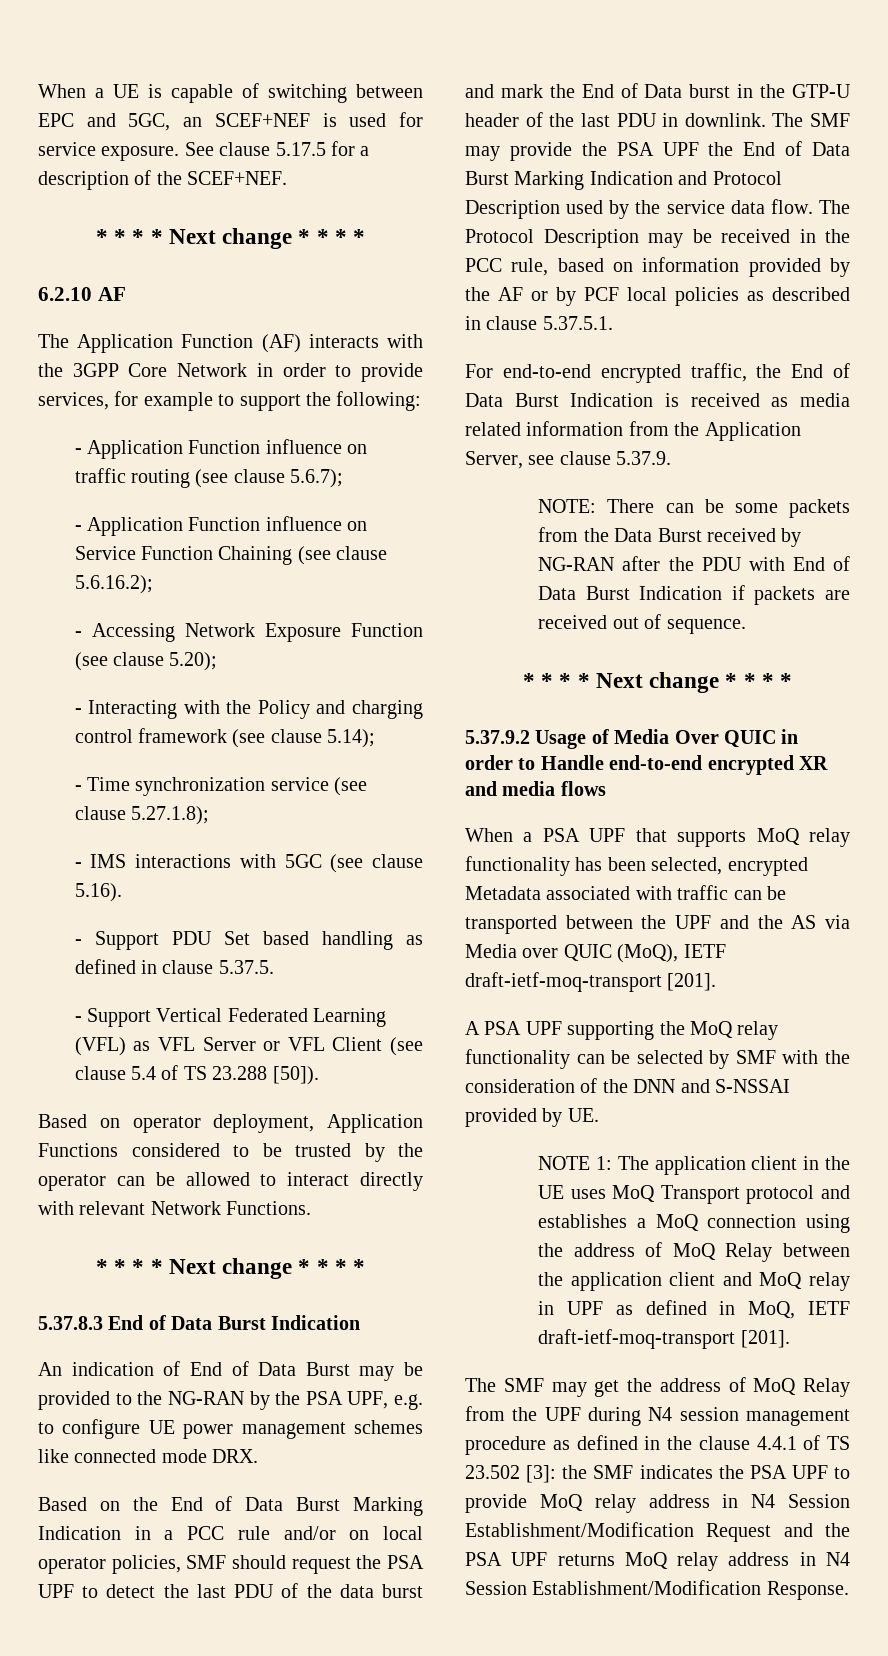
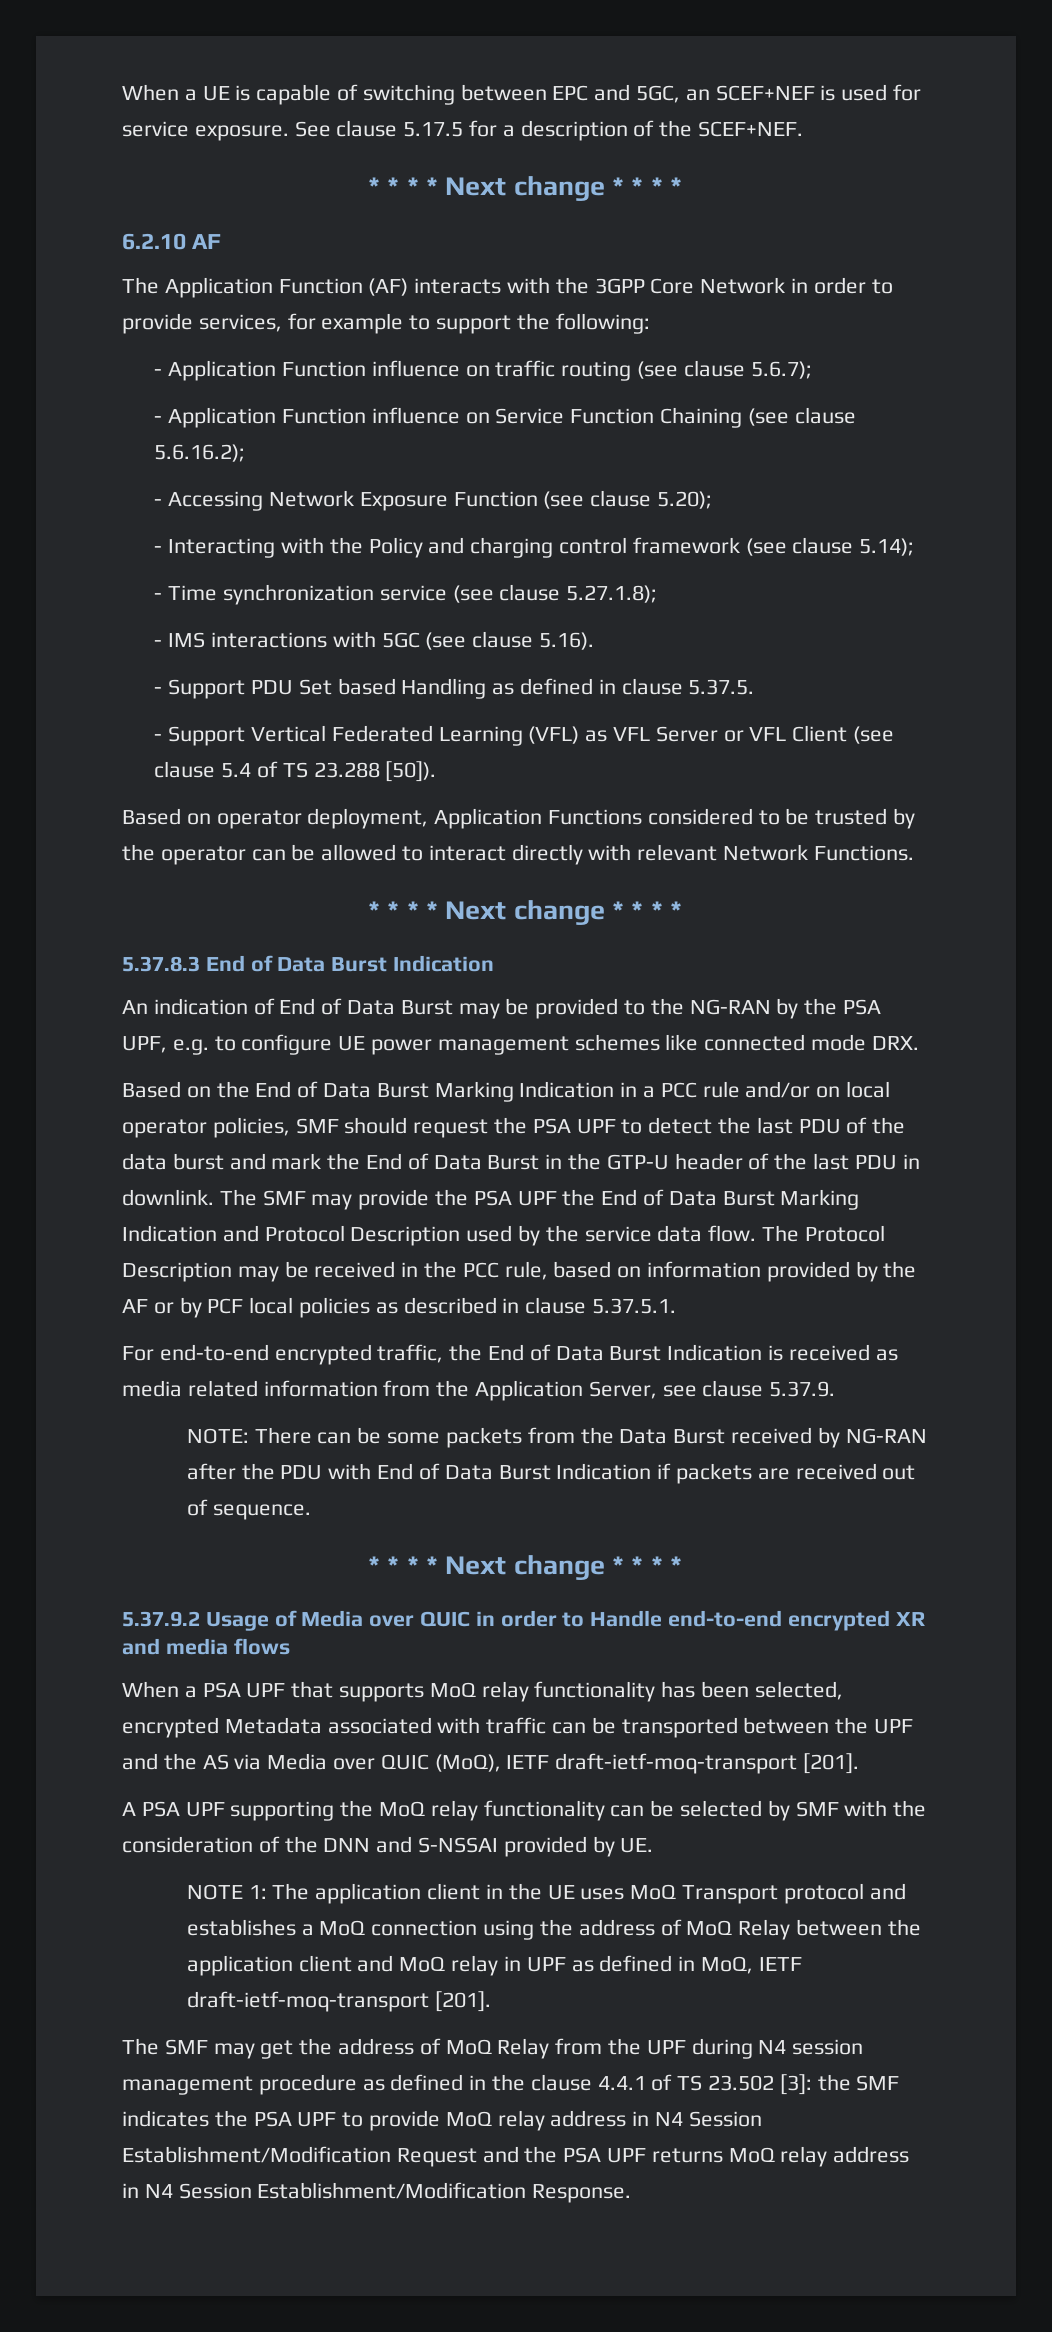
- - Support PDU Set based handling as defined in clause 5.37.5.
+ - Support PDU Set based Handling as defined in clause 5.37.5.
- Based on the End of Data Burst Marking Indication in a PCC rule and/or on local operator policies, SMF should request the PSA UPF to detect the last PDU of the data burst and mark the End of Data burst in the GTP-U header of the last PDU in downlink.
+ Based on the End of Data Burst Marking Indication in a PCC rule and/or on local operator policies, SMF should request the PSA UPF to detect the last PDU of the data burst and mark the End of Data Burst in the GTP-U header of the last PDU in downlink.
- 5.37.9.2 Usage of Media Over QUIC in order to Handle end-to-end encrypted XR and media flows
+ 5.37.9.2 Usage of Media over QUIC in order to Handle end-to-end encrypted XR and media flows

